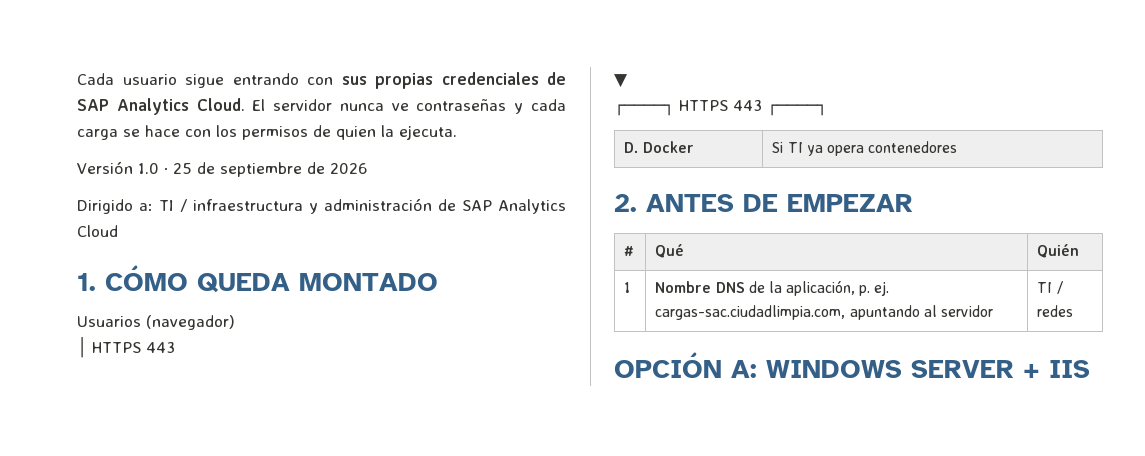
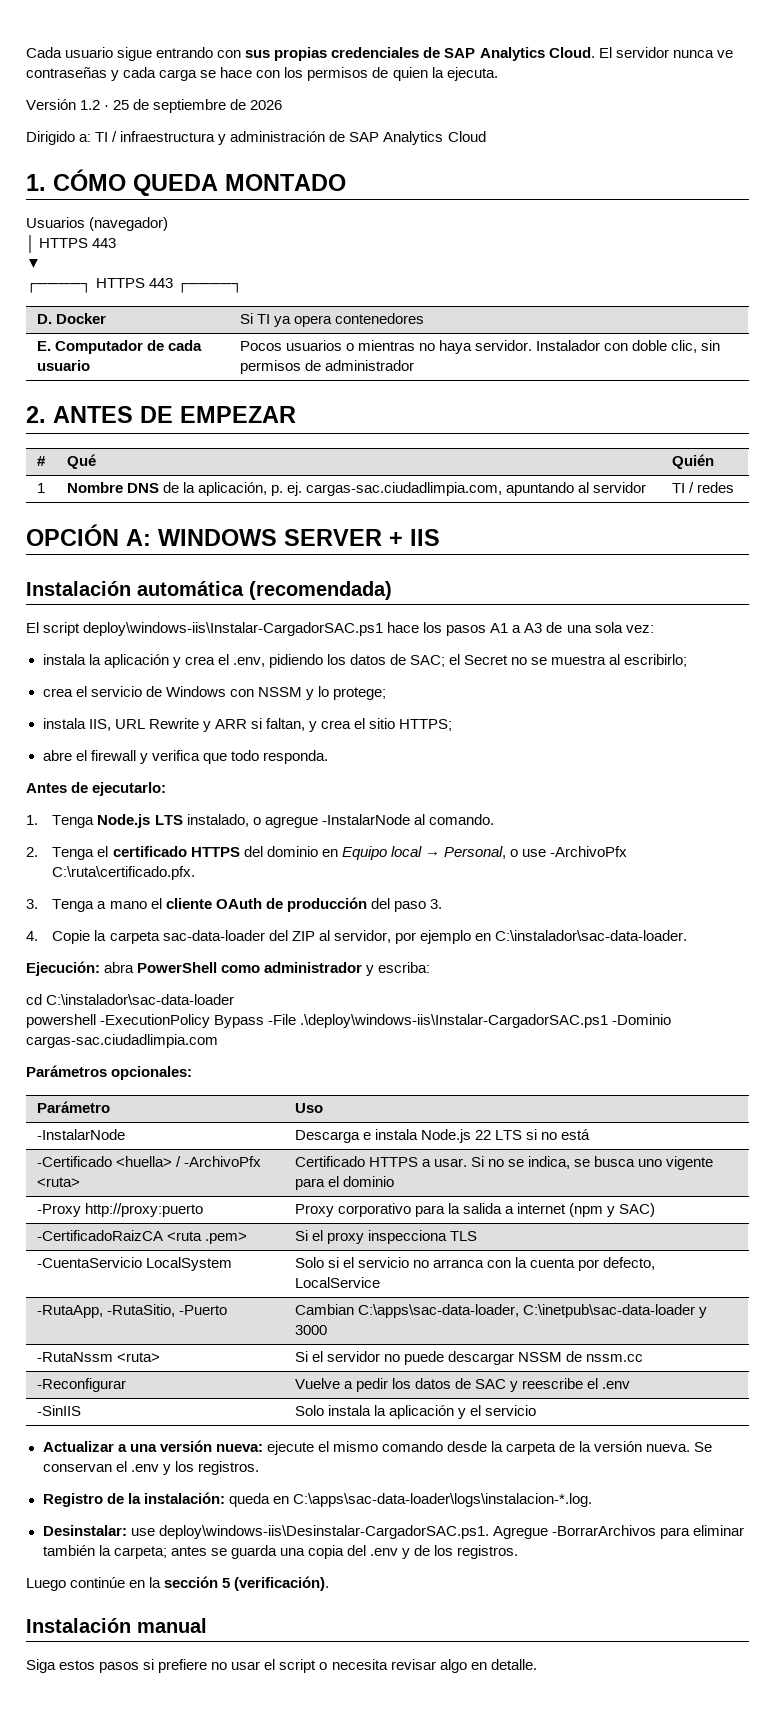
- Versión 1.0 · 25 de septiembre de 2026
+ Versión 1.2 · 25 de septiembre de 2026
+ E. Computador de cada usuario | Pocos usuarios o mientras no haya servidor. Instalador con doble clic, sin permisos de administrador
+ Instalación automática (recomendada)
+ El script deploy\windows-iis\Instalar-CargadorSAC.ps1 hace los pasos A1 a A3 de una sola vez:
+ instala la aplicación y crea el .env, pidiendo los datos de SAC; el Secret no se muestra al escribirlo;
+ crea el servicio de Windows con NSSM y lo protege;
+ instala IIS, URL Rewrite y ARR si faltan, y crea el sitio HTTPS;
+ abre el firewall y verifica que todo responda.
+ Antes de ejecutarlo:
+ 1. Tenga Node.js LTS instalado, o agregue -InstalarNode al comando.
+ 2. Tenga el certificado HTTPS del dominio en Equipo local → Personal, o use -ArchivoPfx C:\ruta\certificado.pfx.
+ 3. Tenga a mano el cliente OAuth de producción del paso 3.
+ 4. Copie la carpeta sac-data-loader del ZIP al servidor, por ejemplo en C:\instalador\sac-data-loader.
+ Ejecución: abra PowerShell como administrador y escriba:
+ cd C:\instalador\sac-data-loader
+ powershell -ExecutionPolicy Bypass -File .\deploy\windows-iis\Instalar-CargadorSAC.ps1 -Dominio cargas-sac.ciudadlimpia.com
+ Parámetros opcionales:
+ Parámetro | Uso
+ -InstalarNode | Descarga e instala Node.js 22 LTS si no está
+ -Certificado <huella> / -ArchivoPfx <ruta> | Certificado HTTPS a usar. Si no se indica, se busca uno vigente para el dominio
+ -Proxy http://proxy:puerto | Proxy corporativo para la salida a internet (npm y SAC)
+ -CertificadoRaizCA <ruta .pem> | Si el proxy inspecciona TLS
+ -CuentaServicio LocalSystem | Solo si el servicio no arranca con la cuenta por defecto, LocalService
+ -RutaApp, -RutaSitio, -Puerto | Cambian C:\apps\sac-data-loader, C:\inetpub\sac-data-loader y 3000
+ -RutaNssm <ruta> | Si el servidor no puede descargar NSSM de nssm.cc
+ -Reconfigurar | Vuelve a pedir los datos de SAC y reescribe el .env
+ -SinIIS | Solo instala la aplicación y el servicio
+ Actualizar a una versión nueva: ejecute el mismo comando desde la carpeta de la versión nueva. Se conservan el .env y los registros.
+ Registro de la instalación: queda en C:\apps\sac-data-loader\logs\instalacion-*.log.
+ Desinstalar: use deploy\windows-iis\Desinstalar-CargadorSAC.ps1. Agregue -BorrarArchivos para eliminar también la carpeta; antes se guarda una copia del .env y de los registros.
+ Luego continúe en la sección 5 (verificación).
+ Instalación manual
+ Siga estos pasos si prefiere no usar el script o necesita revisar algo en detalle.

